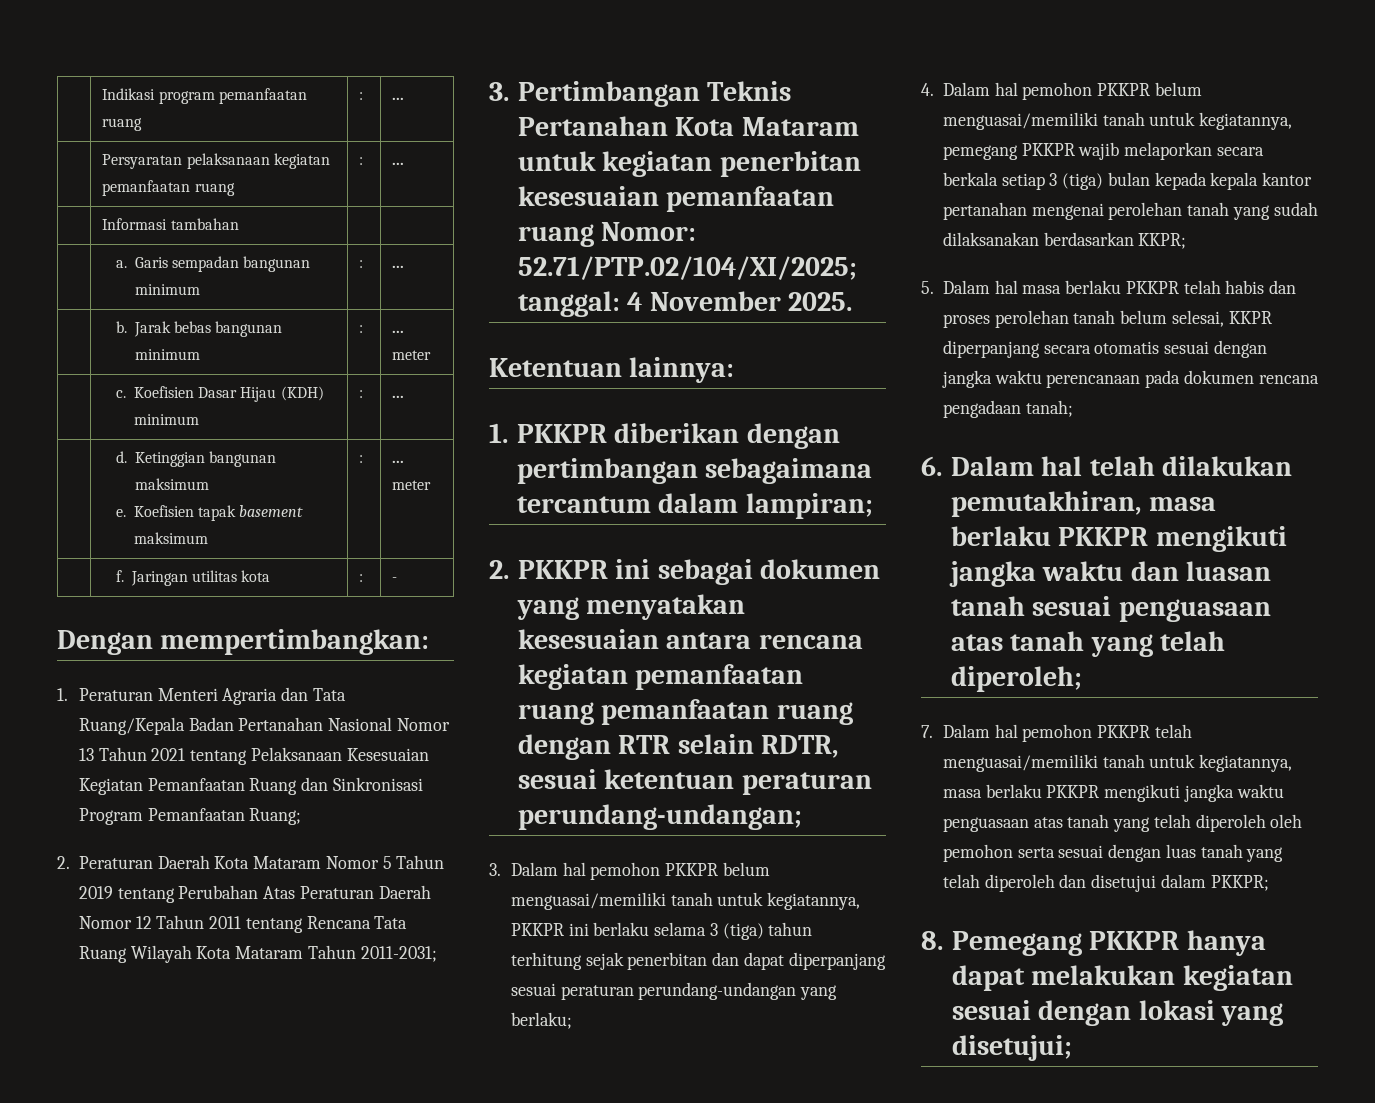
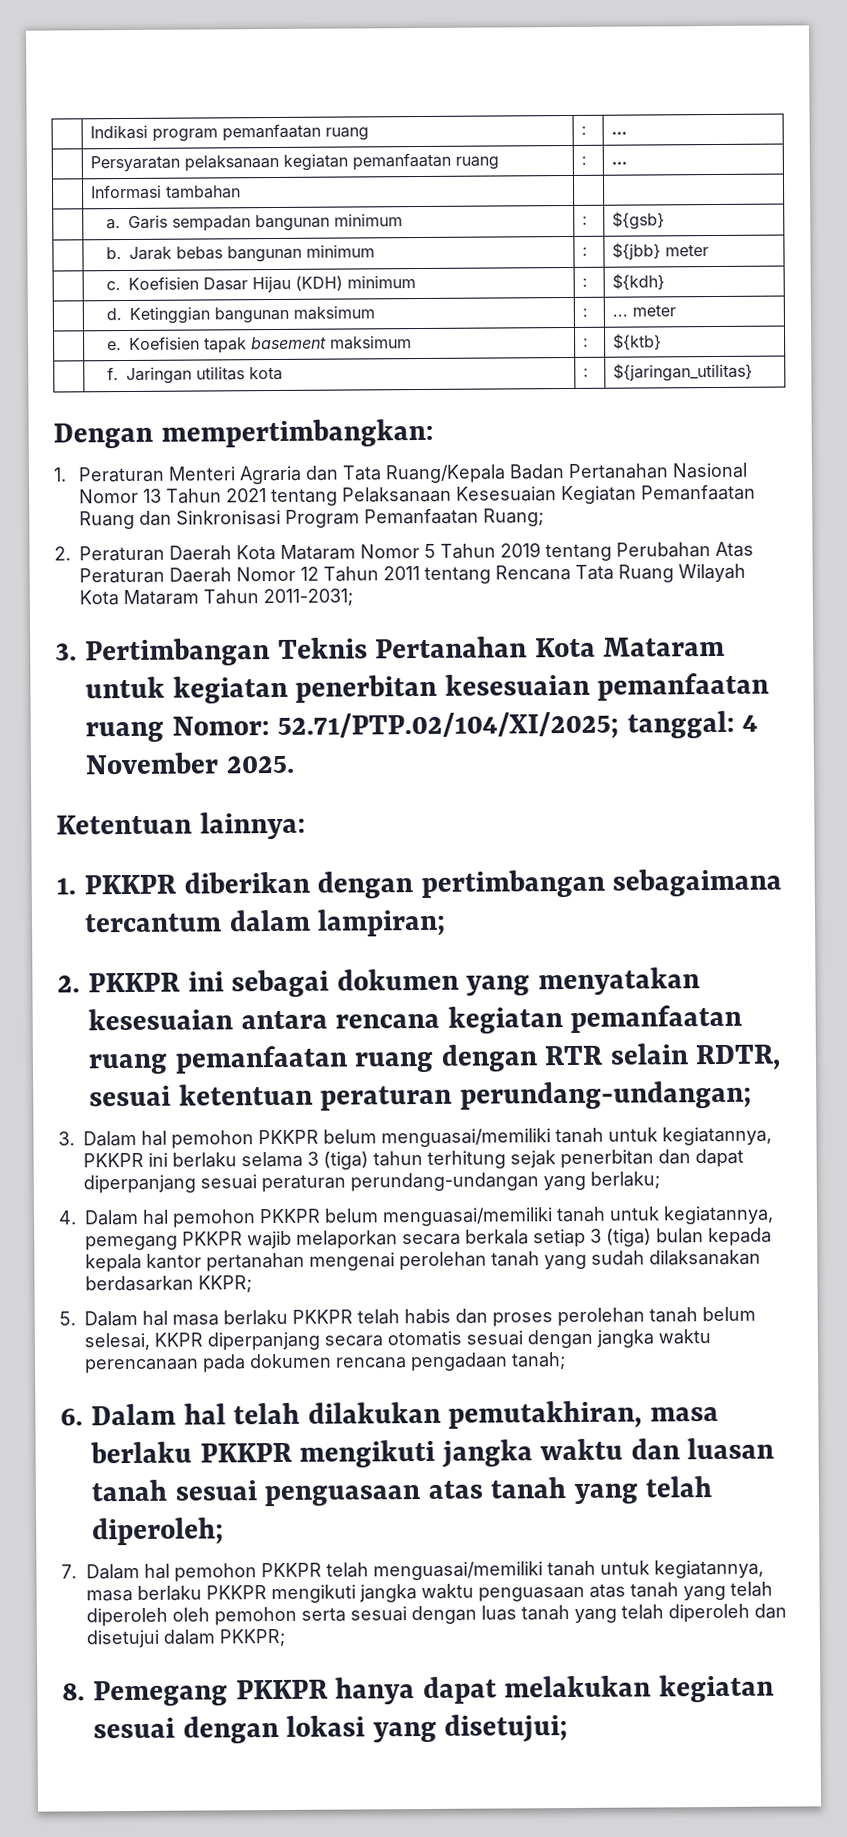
- | a. Garis sempadan bangunan minimum | : | ...
+ | a. Garis sempadan bangunan minimum | : | ${gsb}
- | b. Jarak bebas bangunan minimum | : | ... meter
+ | b. Jarak bebas bangunan minimum | : | ${jbb} meter
- | c. Koefisien Dasar Hijau (KDH) minimum | : | ...
+ | c. Koefisien Dasar Hijau (KDH) minimum | : | ${kdh}
- | d. Ketinggian bangunan maksimum
- e. Koefisien tapak basement maksimum | : | ... meter
+ | d. Ketinggian bangunan maksimum | : | ... meter
+ | e. Koefisien tapak basement maksimum | : | ${ktb}
- | f. Jaringan utilitas kota | : | -
+ | f. Jaringan utilitas kota | : | ${jaringan_utilitas}

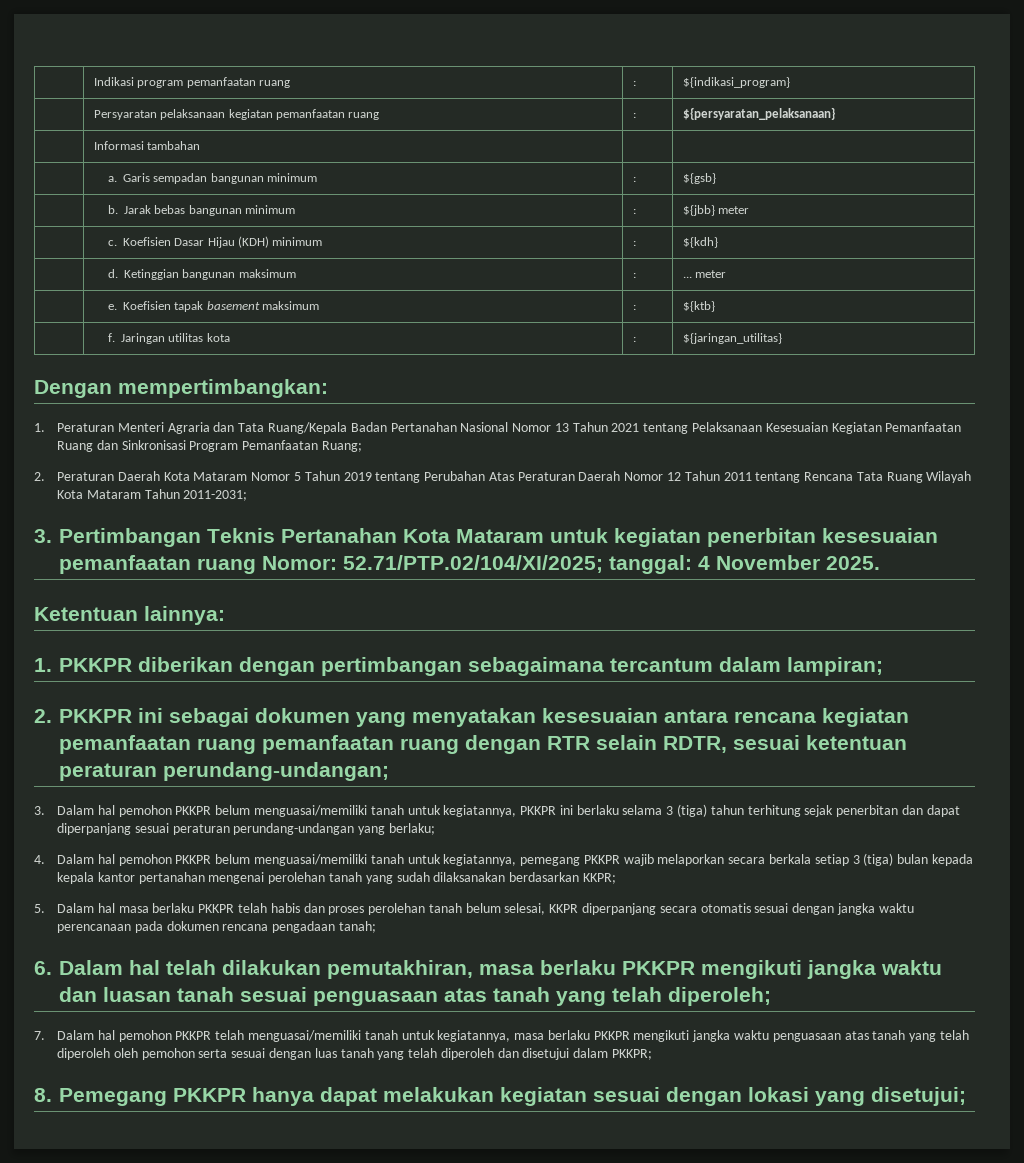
- | Indikasi program pemanfaatan ruang | : | ...
+ | Indikasi program pemanfaatan ruang | : | ${indikasi_program}
- | Persyaratan pelaksanaan kegiatan pemanfaatan ruang | : | ...
+ | Persyaratan pelaksanaan kegiatan pemanfaatan ruang | : | ${persyaratan_pelaksanaan}

